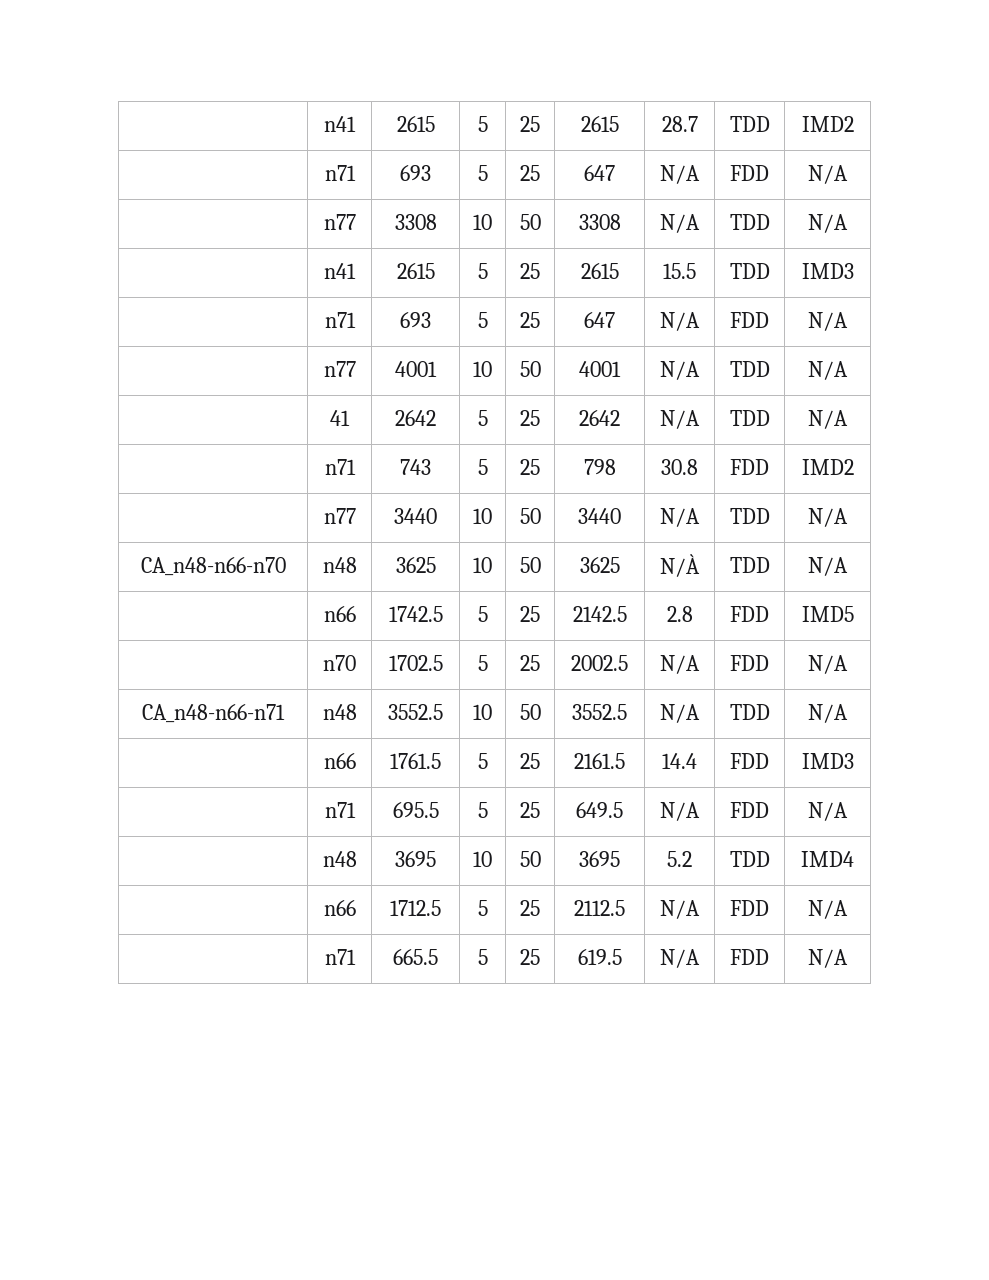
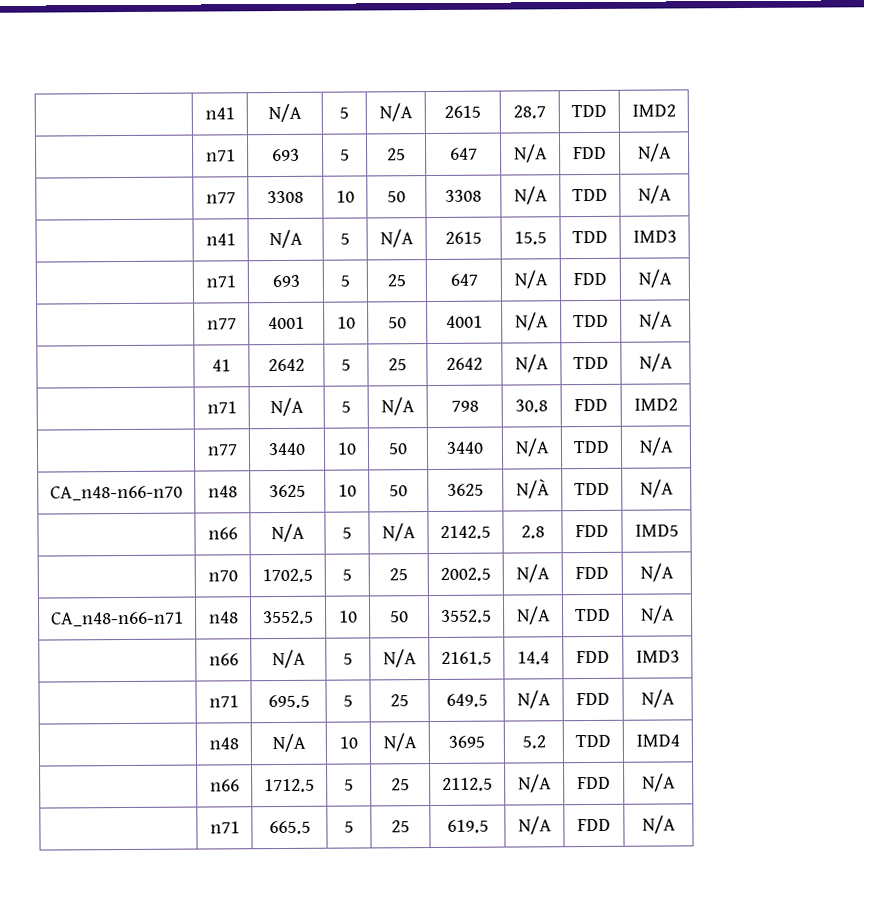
- | n41 | 2615 | 5 | 25 | 2615 | 28.7 | TDD | IMD2
+ | n41 | N/A | 5 | N/A | 2615 | 28.7 | TDD | IMD2
- | n41 | 2615 | 5 | 25 | 2615 | 15.5 | TDD | IMD3
+ | n41 | N/A | 5 | N/A | 2615 | 15.5 | TDD | IMD3
- | n71 | 743 | 5 | 25 | 798 | 30.8 | FDD | IMD2
+ | n71 | N/A | 5 | N/A | 798 | 30.8 | FDD | IMD2
- | n66 | 1742.5 | 5 | 25 | 2142.5 | 2.8 | FDD | IMD5
+ | n66 | N/A | 5 | N/A | 2142.5 | 2.8 | FDD | IMD5
- | n66 | 1761.5 | 5 | 25 | 2161.5 | 14.4 | FDD | IMD3
+ | n66 | N/A | 5 | N/A | 2161.5 | 14.4 | FDD | IMD3
- | n48 | 3695 | 10 | 50 | 3695 | 5.2 | TDD | IMD4
+ | n48 | N/A | 10 | N/A | 3695 | 5.2 | TDD | IMD4

